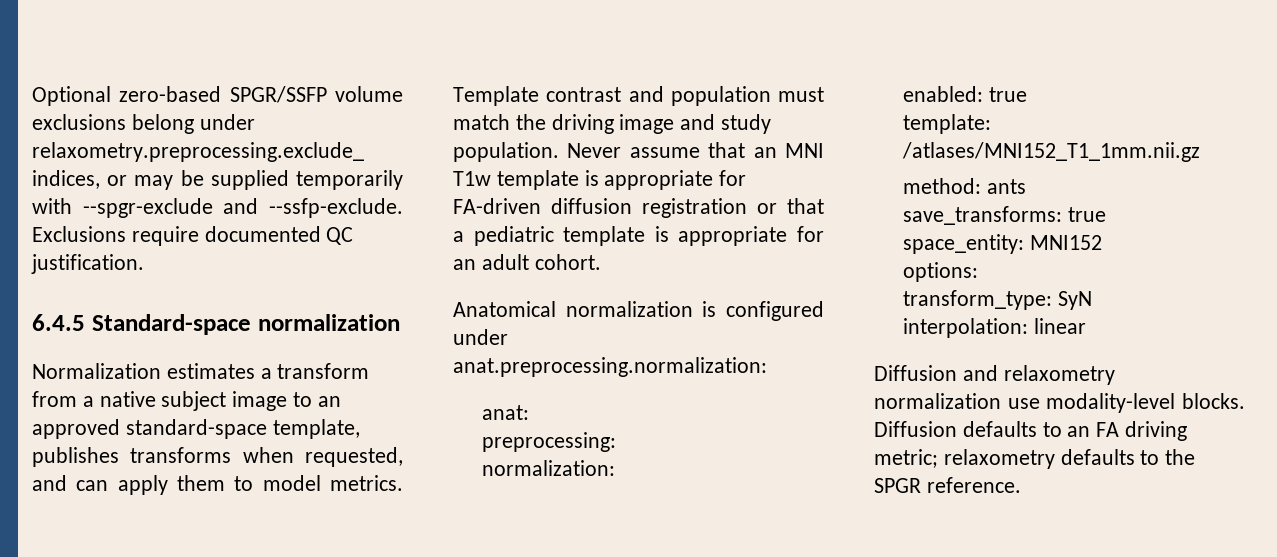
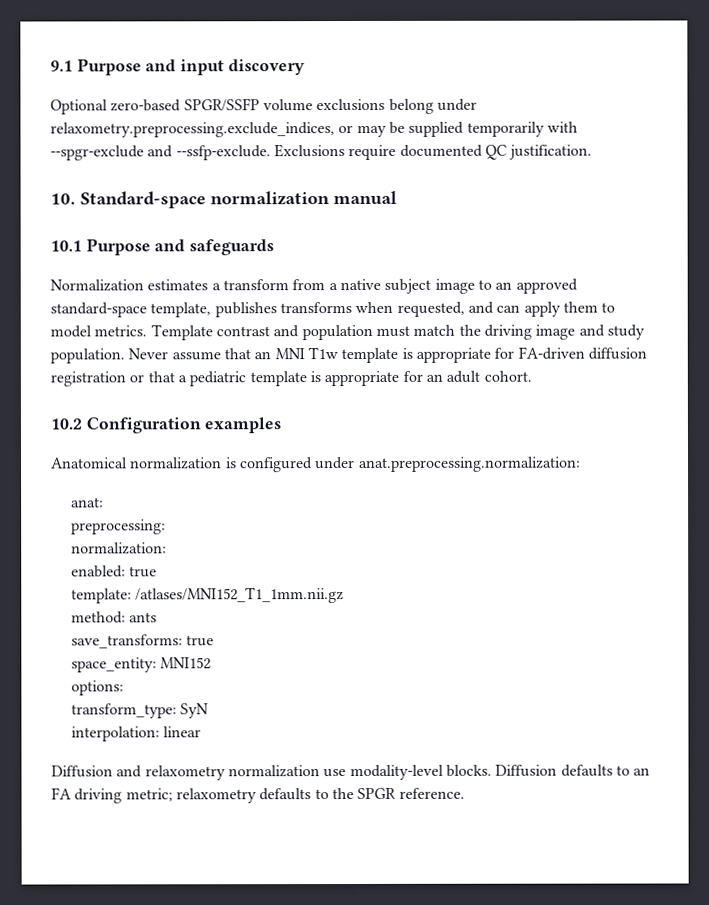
+ 9.1 Purpose and input discovery
- 6.4.5 Standard-space normalization
+ 10. Standard-space normalization manual
+ 10.1 Purpose and safeguards
+ 10.2 Configuration examples

